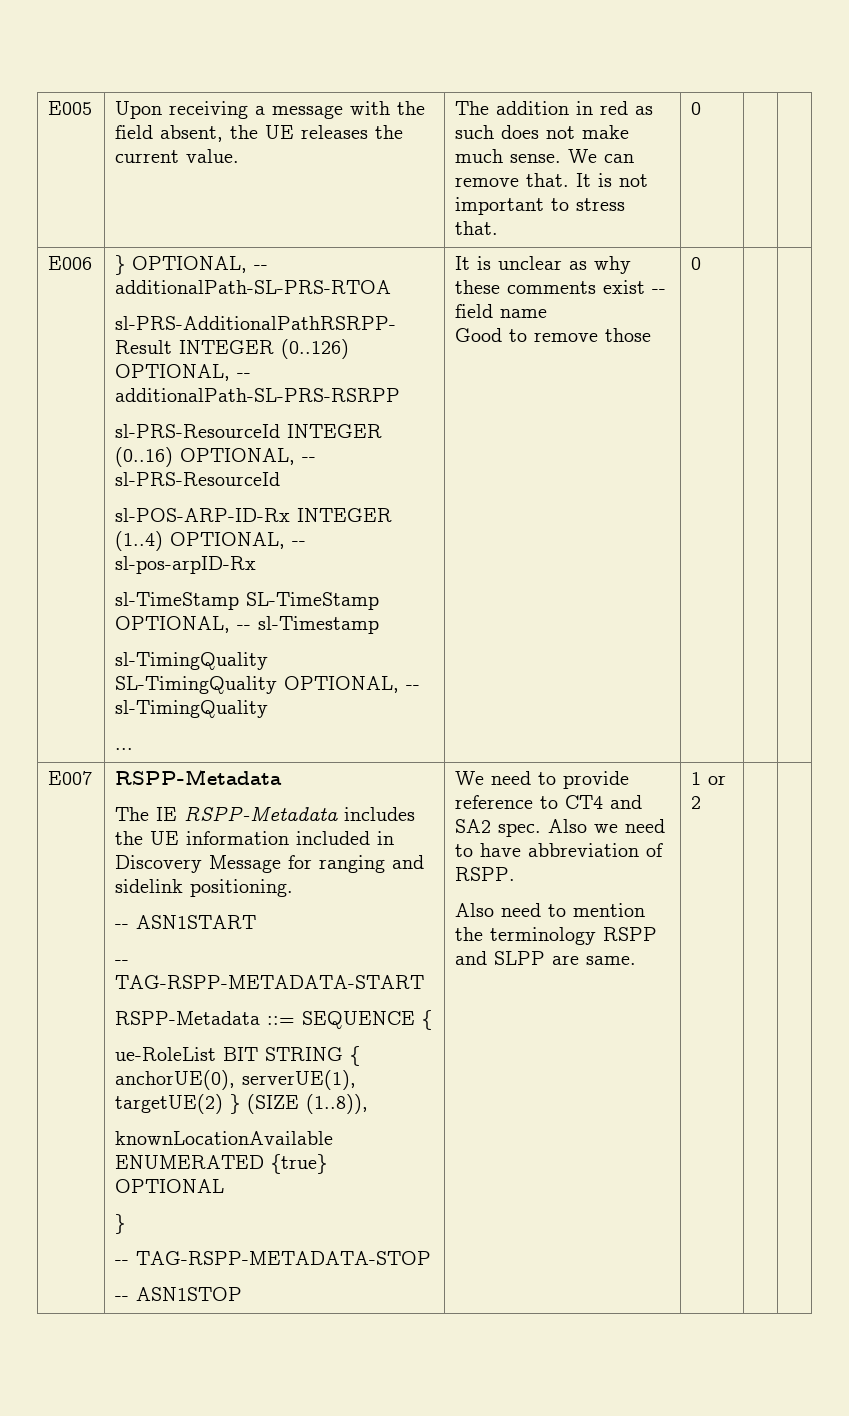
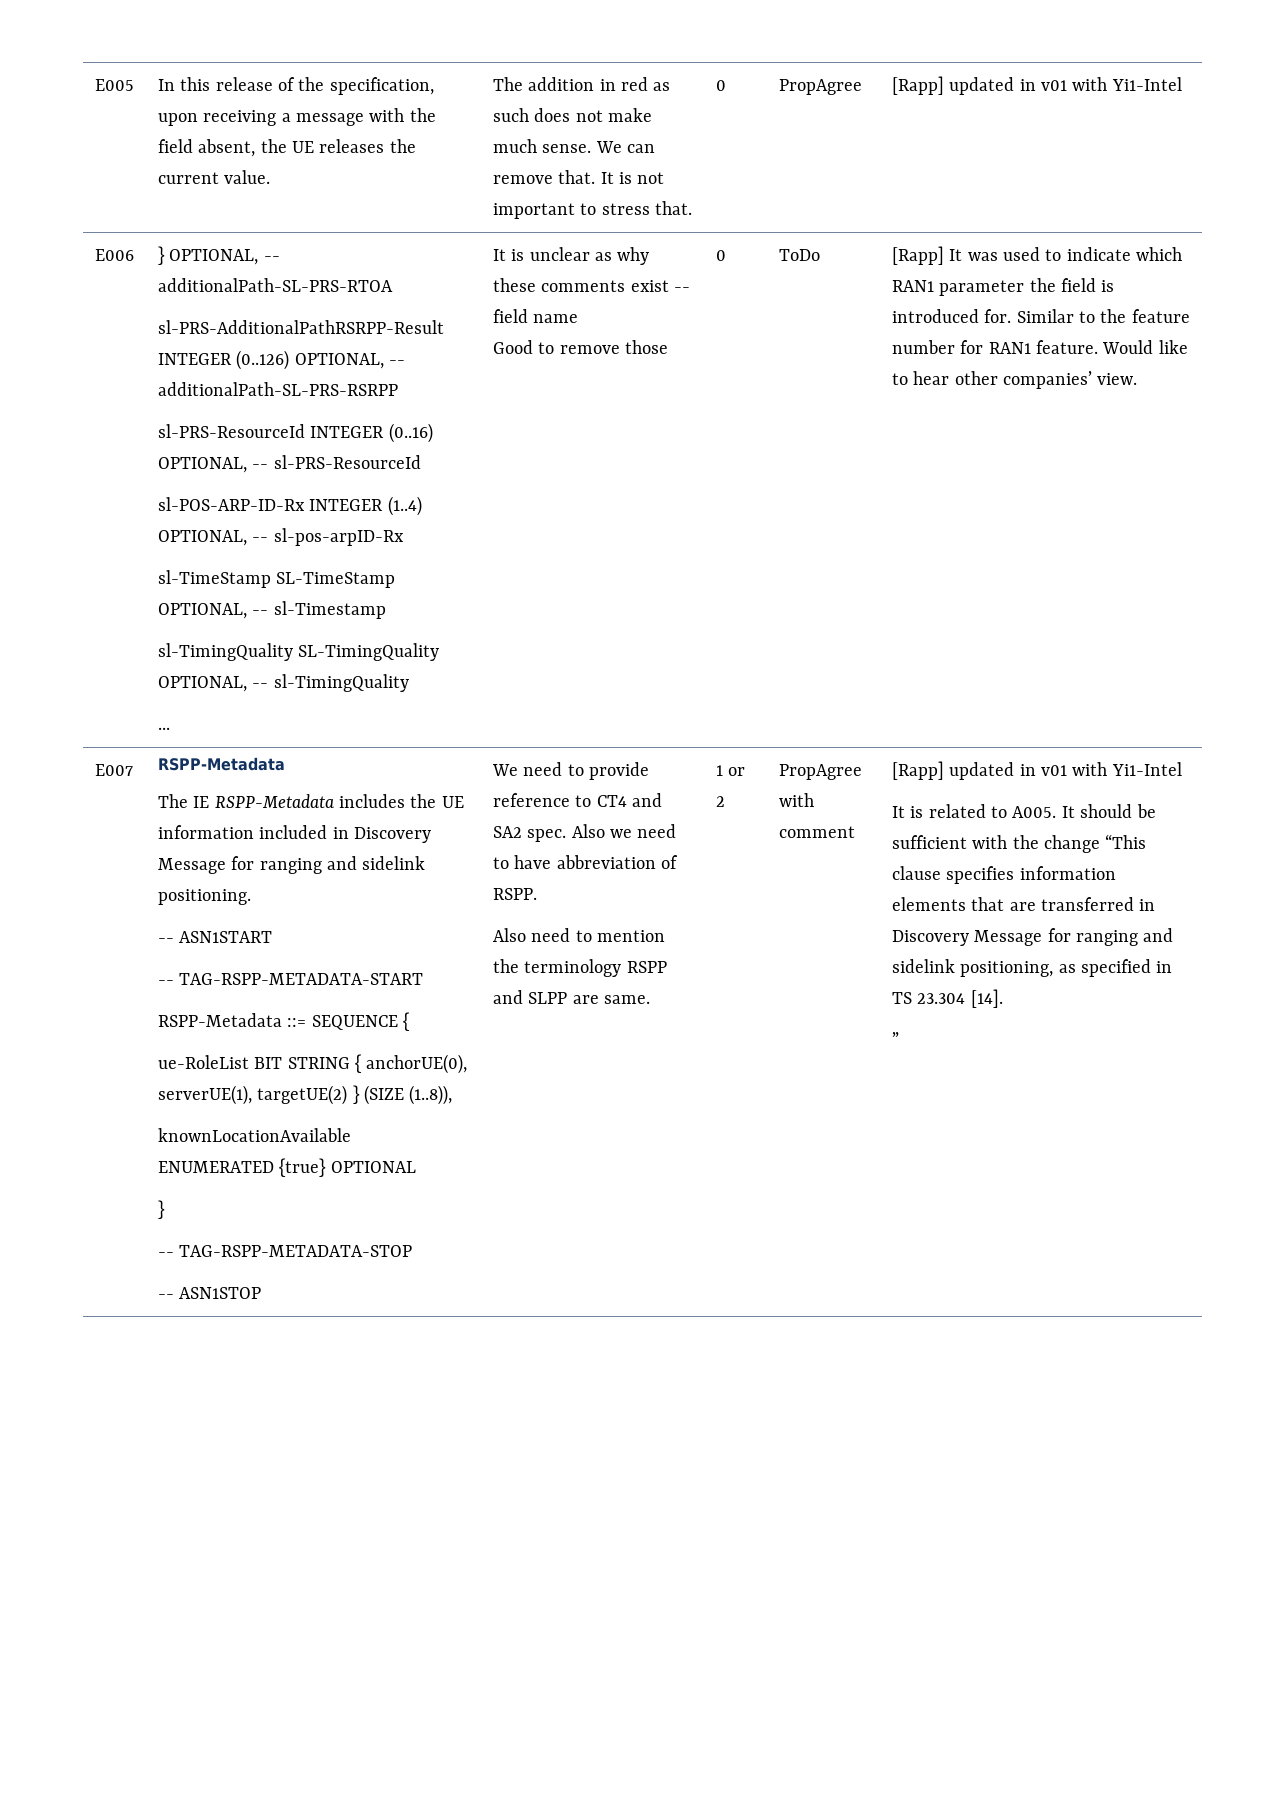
- Upon receiving a message with the field absent, the UE releases the current value.
+ In this release of the specification, upon receiving a message with the field absent, the UE releases the current value.
+ PropAgree | [Rapp] updated in v01 with Yi1-Intel
+ ToDo | [Rapp] It was used to indicate which RAN1 parameter the field is introduced for. Similar to the feature number for RAN1 feature. Would like to hear other companies’ view.
+ PropAgree with comment | [Rapp] updated in v01 with Yi1-Intel
+ It is related to A005. It should be sufficient with the change “This clause specifies information elements that are transferred in Discovery Message for ranging and sidelink positioning, as specified in TS 23.304 [14].
+ ”

